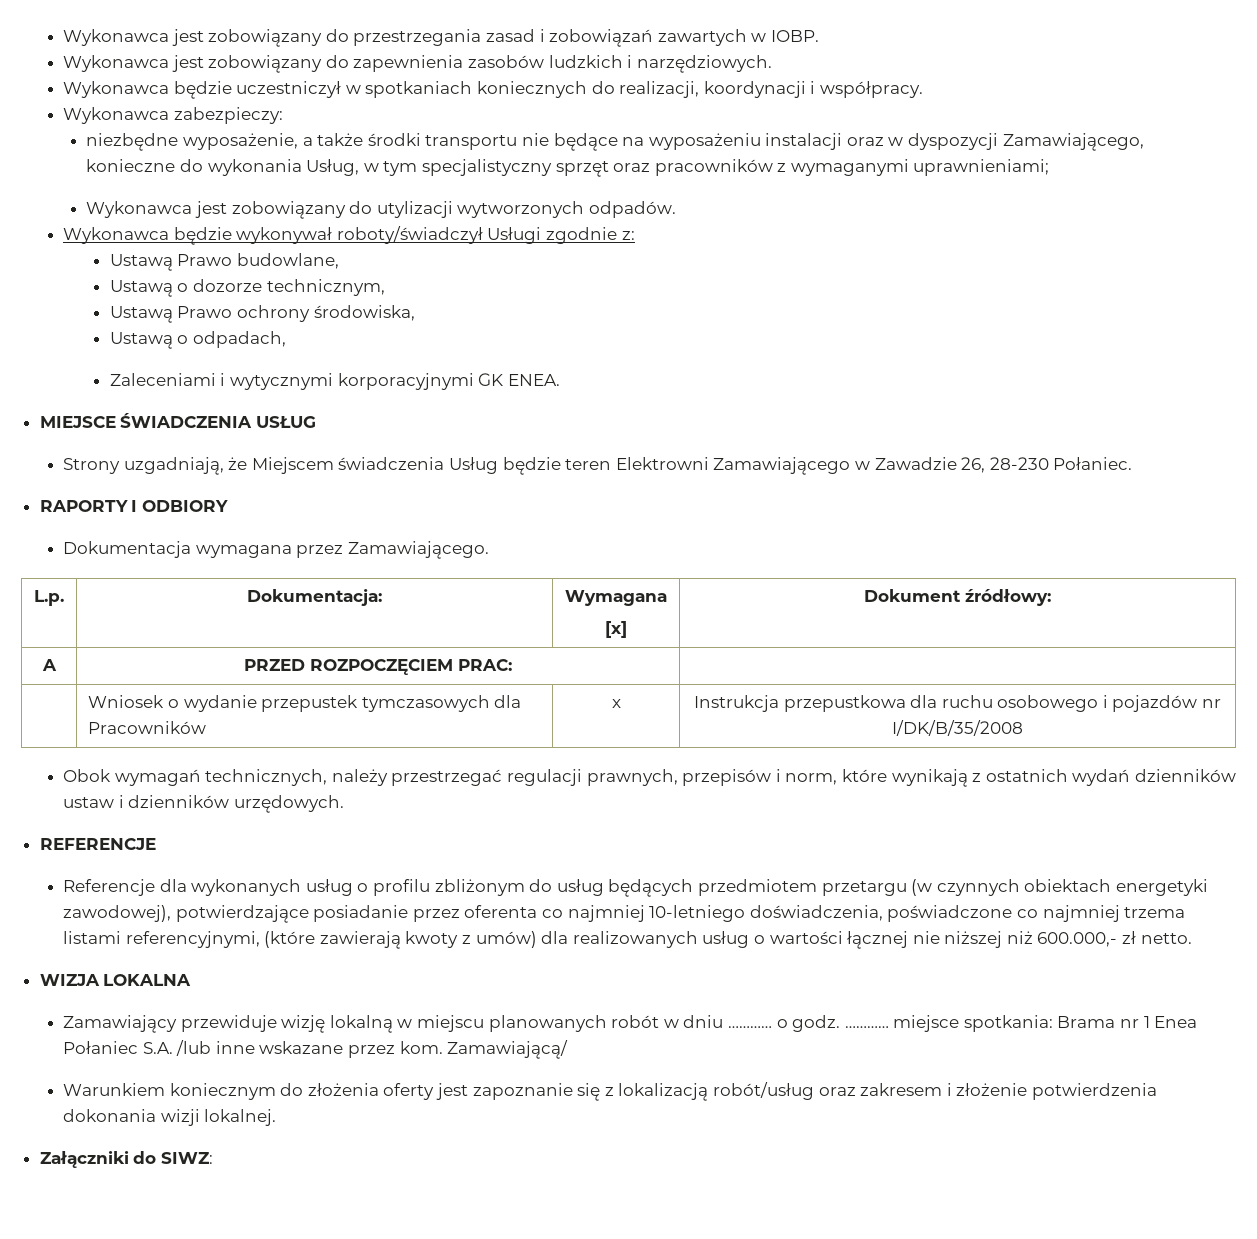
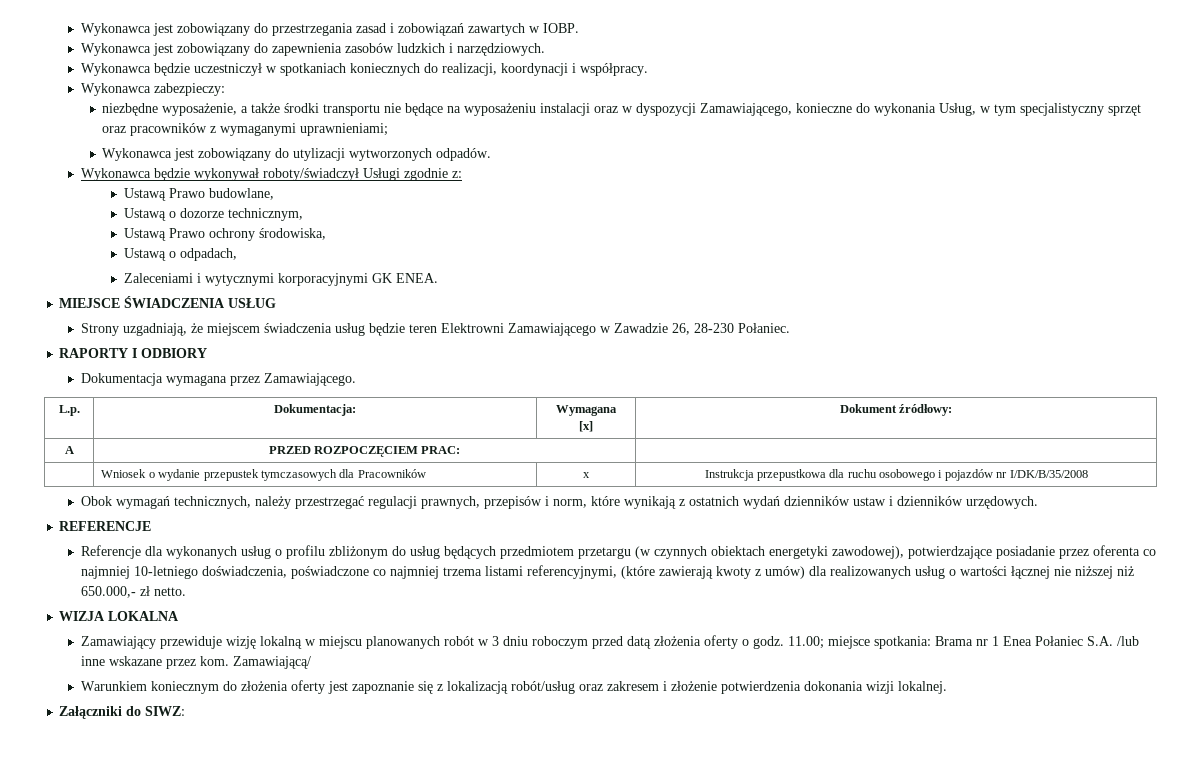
- Strony uzgadniają, że Miejscem świadczenia Usług będzie teren Elektrowni Zamawiającego w Zawadzie 26, 28-230 Połaniec.
+ Strony uzgadniają, że miejscem świadczenia usług będzie teren Elektrowni Zamawiającego w Zawadzie 26, 28-230 Połaniec.
- Referencje dla wykonanych usług o profilu zbliżonym do usług będących przedmiotem przetargu (w czynnych obiektach energetyki zawodowej), potwierdzające posiadanie przez oferenta co najmniej 10-letniego doświadczenia, poświadczone co najmniej trzema listami referencyjnymi, (które zawierają kwoty z umów) dla realizowanych usług o wartości łącznej nie niższej niż 600.000,- zł netto.
+ Referencje dla wykonanych usług o profilu zbliżonym do usług będących przedmiotem przetargu (w czynnych obiektach energetyki zawodowej), potwierdzające posiadanie przez oferenta co najmniej 10-letniego doświadczenia, poświadczone co najmniej trzema listami referencyjnymi, (które zawierają kwoty z umów) dla realizowanych usług o wartości łącznej nie niższej niż 650.000,- zł netto.
- Zamawiający przewiduje wizję lokalną w miejscu planowanych robót w dniu ………… o godz.
+ Zamawiający przewiduje wizję lokalną w miejscu planowanych robót w 3 dniu roboczym przed datą złożenia oferty o godz.
- ………… miejsce spotkania: Brama nr 1 Enea Połaniec S.A. /lub inne wskazane przez kom.
+ 11.00; miejsce spotkania: Brama nr 1 Enea Połaniec S.A. /lub inne wskazane przez kom.

